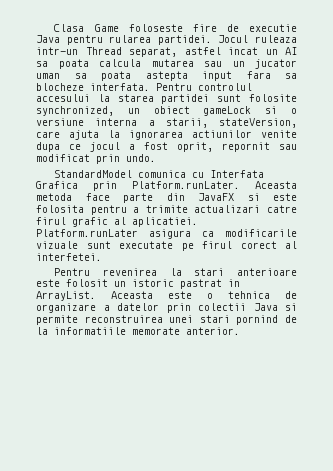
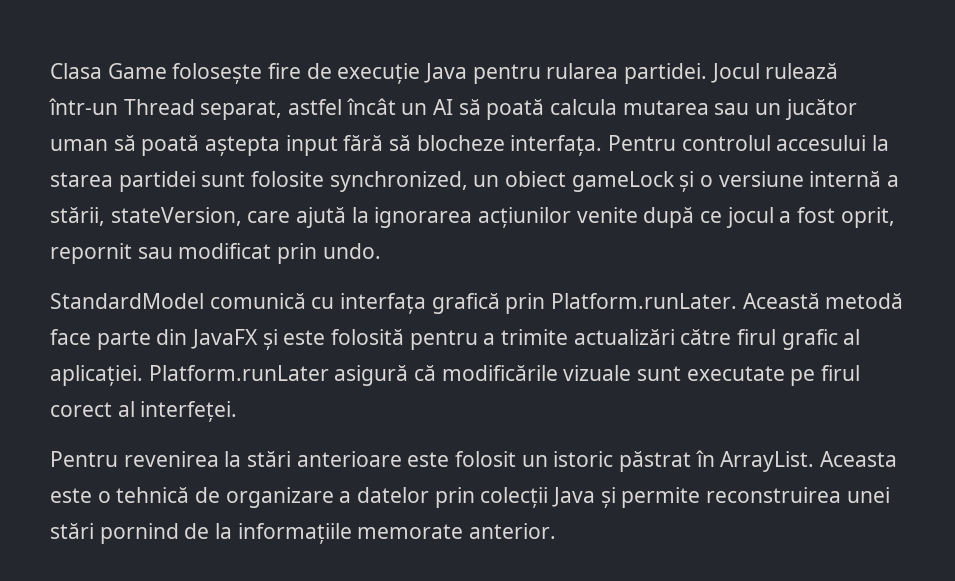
- Clasa Game foloseste fire de executie Java pentru rularea partidei.
+ Clasa Game folosește fire de execuție Java pentru rularea partidei.
- Jocul ruleaza intr-un Thread separat, astfel incat un AI sa poata calcula mutarea sau un jucator uman sa poata astepta input fara sa blocheze interfata.
+ Jocul rulează într-un Thread separat, astfel încât un AI să poată calcula mutarea sau un jucător uman să poată aștepta input fără să blocheze interfața.
- Pentru controlul accesului la starea partidei sunt folosite synchronized, un obiect gameLock si o versiune interna a starii, stateVersion, care ajuta la ignorarea actiunilor venite dupa ce jocul a fost oprit, repornit sau modificat prin undo.
+ Pentru controlul accesului la starea partidei sunt folosite synchronized, un obiect gameLock și o versiune internă a stării, stateVersion, care ajută la ignorarea acțiunilor venite după ce jocul a fost oprit, repornit sau modificat prin undo.
- StandardModel comunica cu Interfata Grafica prin Platform.runLater. Aceasta metoda face parte din JavaFX si este folosita pentru a trimite actualizari catre firul grafic al aplicatiei. Platform.runLater asigura ca modificarile vizuale sunt executate pe firul corect al interfetei.
+ StandardModel comunică cu interfața grafică prin Platform.runLater. Această metodă face parte din JavaFX și este folosită pentru a trimite actualizări către firul grafic al aplicației. Platform.runLater asigură că modificările vizuale sunt executate pe firul corect al interfeței.
- Pentru revenirea la stari anterioare este folosit un istoric pastrat in ArrayList.
+ Pentru revenirea la stări anterioare este folosit un istoric păstrat în ArrayList.
- Aceasta este o tehnica de organizare a datelor prin colectii Java si permite reconstruirea unei stari pornind de la informatiile memorate anterior.
+ Aceasta este o tehnică de organizare a datelor prin colecții Java și permite reconstruirea unei stări pornind de la informațiile memorate anterior.

